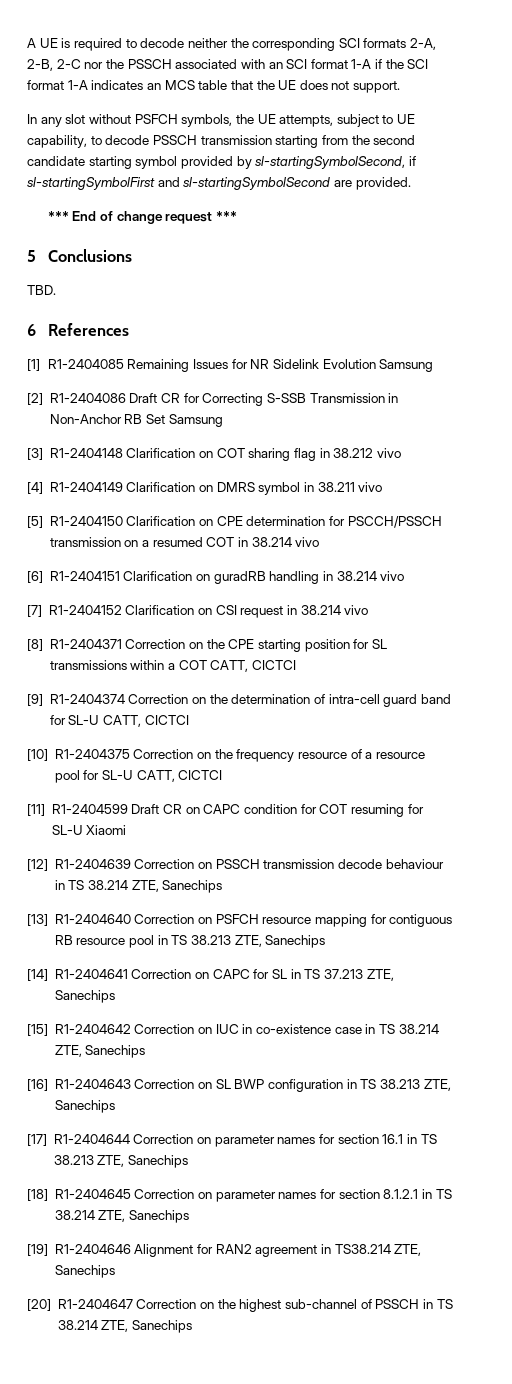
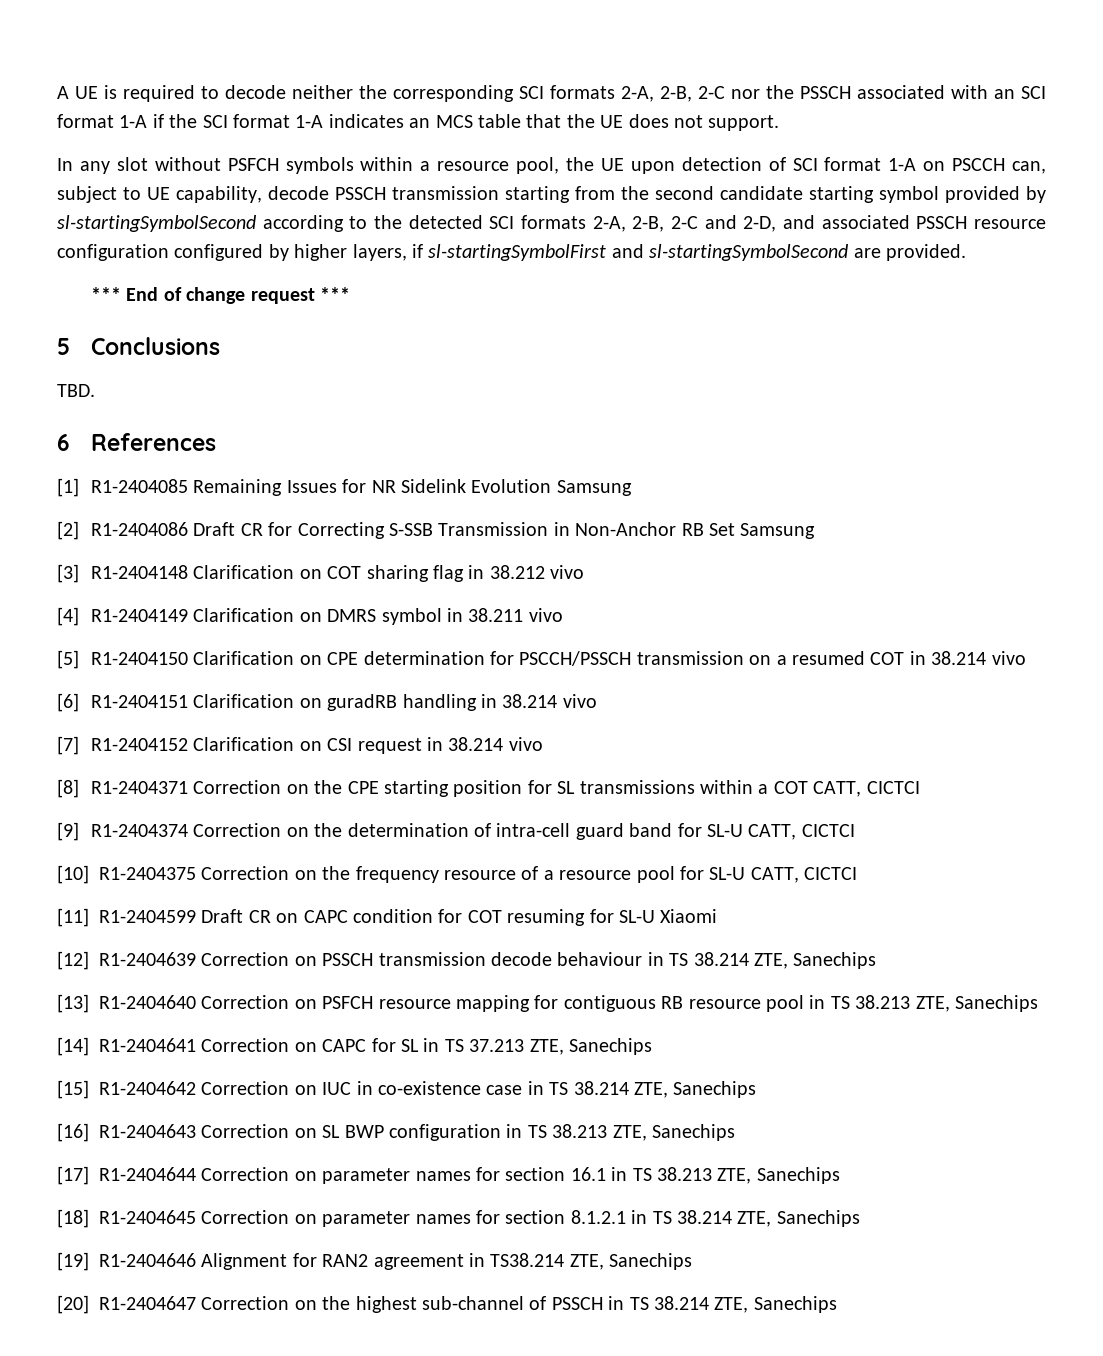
- In any slot without PSFCH symbols, the UE attempts, subject to UE capability, to decode PSSCH transmission starting from the second candidate starting symbol provided by sl-startingSymbolSecond, if sl-startingSymbolFirst and sl-startingSymbolSecond are provided.
+ In any slot without PSFCH symbols within a resource pool, the UE upon detection of SCI format 1-A on PSCCH can, subject to UE capability, decode PSSCH transmission starting from the second candidate starting symbol provided by sl-startingSymbolSecond according to the detected SCI formats 2-A, 2-B, 2-C and 2-D, and associated PSSCH resource configuration configured by higher layers, if sl-startingSymbolFirst and sl-startingSymbolSecond are provided.

